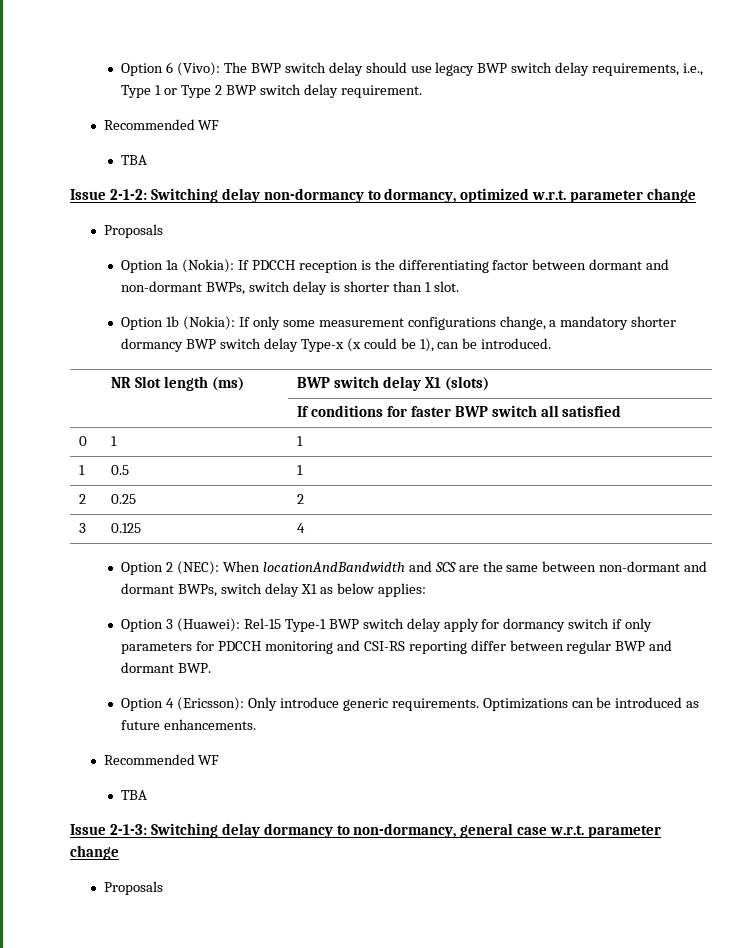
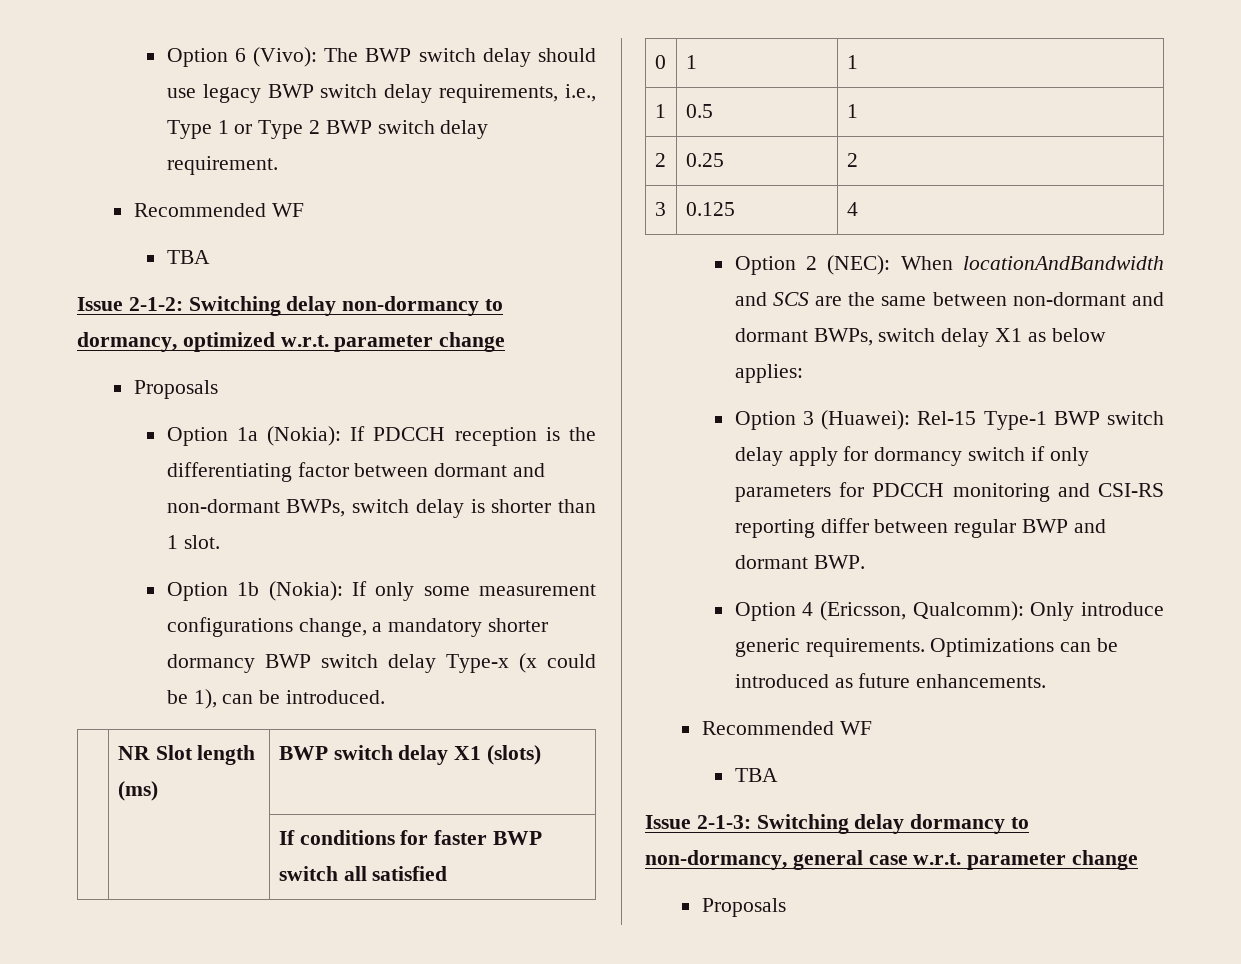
- Option 4 (Ericsson): Only introduce generic requirements.
+ Option 4 (Ericsson, Qualcomm): Only introduce generic requirements.

